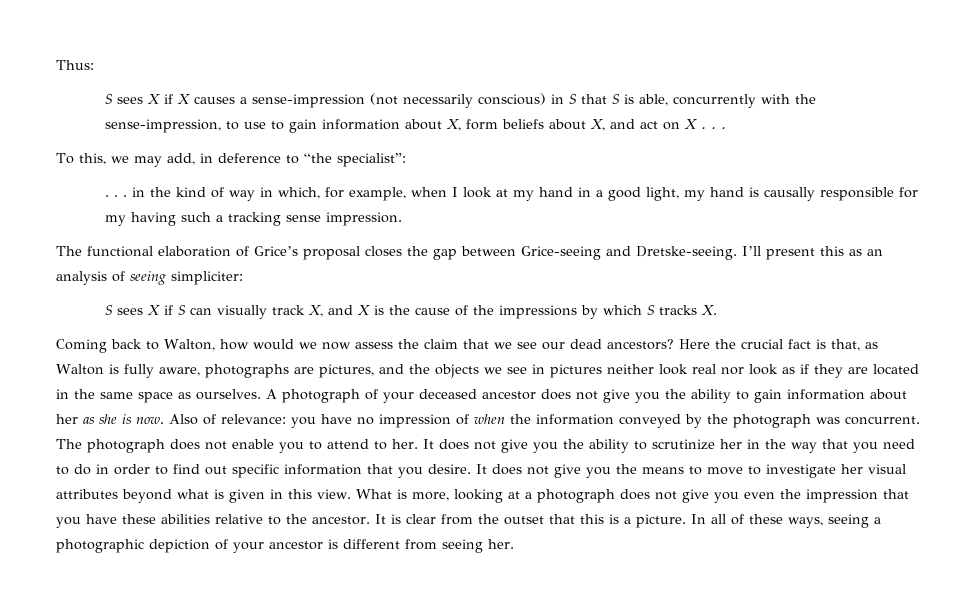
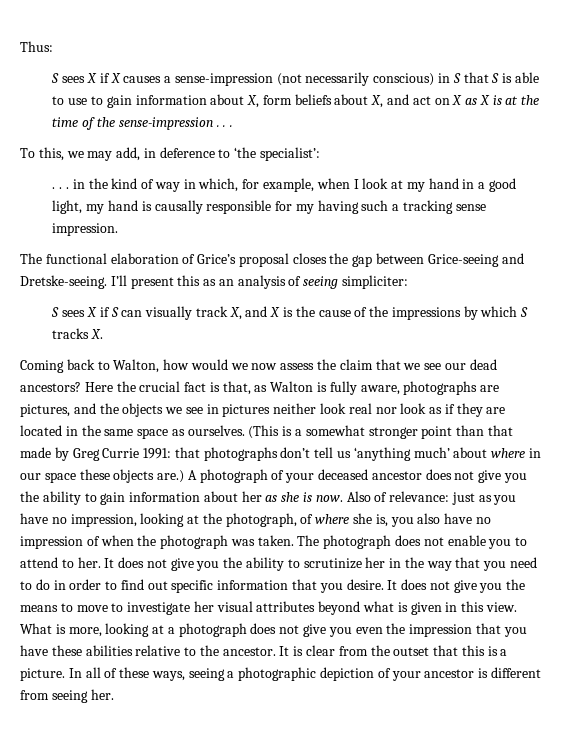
- S sees X if X causes a sense-impression (not necessarily conscious) in S that S is able, concurrently with the sense-impression, to use to gain information about X, form beliefs about X, and act on X . . .
+ S sees X if X causes a sense-impression (not necessarily conscious) in S that S is able to use to gain information about X, form beliefs about X, and act on X as X is at the time of the sense-impression . . .
- To this, we may add, in deference to “the specialist”:
+ To this, we may add, in deference to ‘the specialist’:
+ (This is a somewhat stronger point than that made by Greg Currie 1991: that photographs don’t tell us ‘anything much’ about where in our space these objects are.)
- Also of relevance: you have no impression of when the information conveyed by the photograph was concurrent.
+ Also of relevance: just as you have no impression, looking at the photograph, of where she is, you also have no impression of when the photograph was taken.

